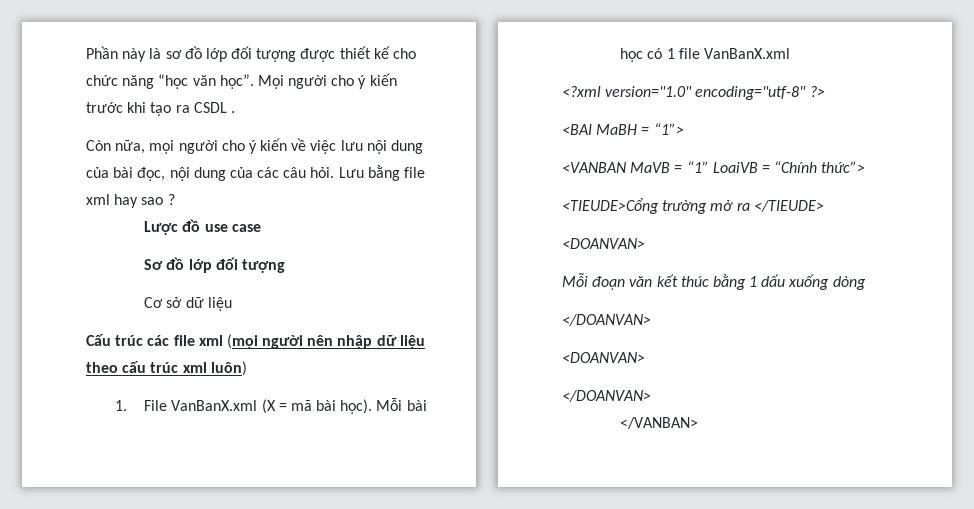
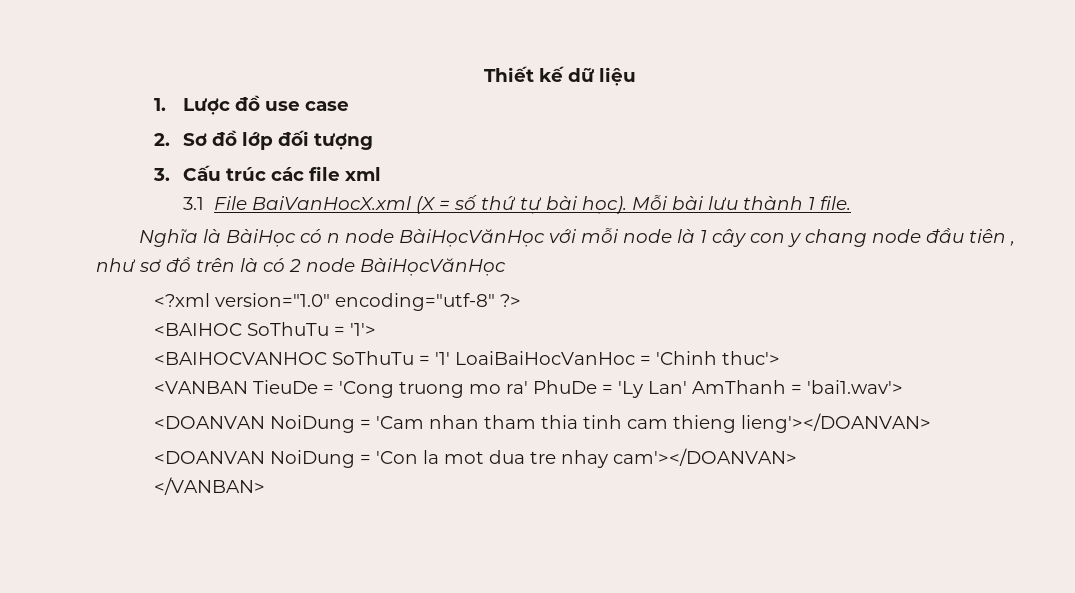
- Phần này là sơ đồ lớp đối tượng được thiết kế cho chức năng “học văn học”. Mọi người cho ý kiến trước khi tạo ra CSDL .
- Còn nữa, mọi người cho ý kiến về việc lưu nội dung của bài đọc, nội dung của các câu hỏi. Lưu bằng file xml hay sao ?
- Lược đồ use case
+ Thiết kế dữ liệu
+ 1. Lược đồ use case
- Sơ đồ lớp đối tượng
+ 2. Sơ đồ lớp đối tượng
- Cơ sở dữ liệu
- Cấu trúc các file xml (mọi người nên nhập dữ liệu theo cấu trúc xml luôn)
- 1. File VanBanX.xml (X = mã bài học). Mỗi bài học có 1 file VanBanX.xml
+ 3. Cấu trúc các file xml
+ 3.1 File BaiVanHocX.xml (X = số thứ tự bài học). Mỗi bài lưu thành 1 file.
+ Nghĩa là BàiHọc có n node BàiHọcVănHọc với mỗi node là 1 cây con y chang node đầu tiên , như sơ đồ trên là có 2 node BàiHọcVănHọc
  <?xml version="1.0" encoding="utf-8" ?>
- <BAI MaBH = “1”>
- <VANBAN MaVB = “1” LoaiVB = “Chính thức”>
- <TIEUDE>Cổng trường mở ra </TIEUDE>
- <DOANVAN>
- Mỗi đoạn văn kết thúc bằng 1 dấu xuống dòng
- </DOANVAN>
- <DOANVAN>
- </DOANVAN>
+ <BAIHOC SoThuTu = '1'>
+ <BAIHOCVANHOC SoThuTu = '1' LoaiBaiHocVanHoc = 'Chinh thuc'>
+ <VANBAN TieuDe = 'Cong truong mo ra' PhuDe = 'Ly Lan' AmThanh = 'bai1.wav'>
+ <DOANVAN NoiDung = 'Cam nhan tham thia tinh cam thieng lieng'></DOANVAN>
+ <DOANVAN NoiDung = 'Con la mot dua tre nhay cam'></DOANVAN>

